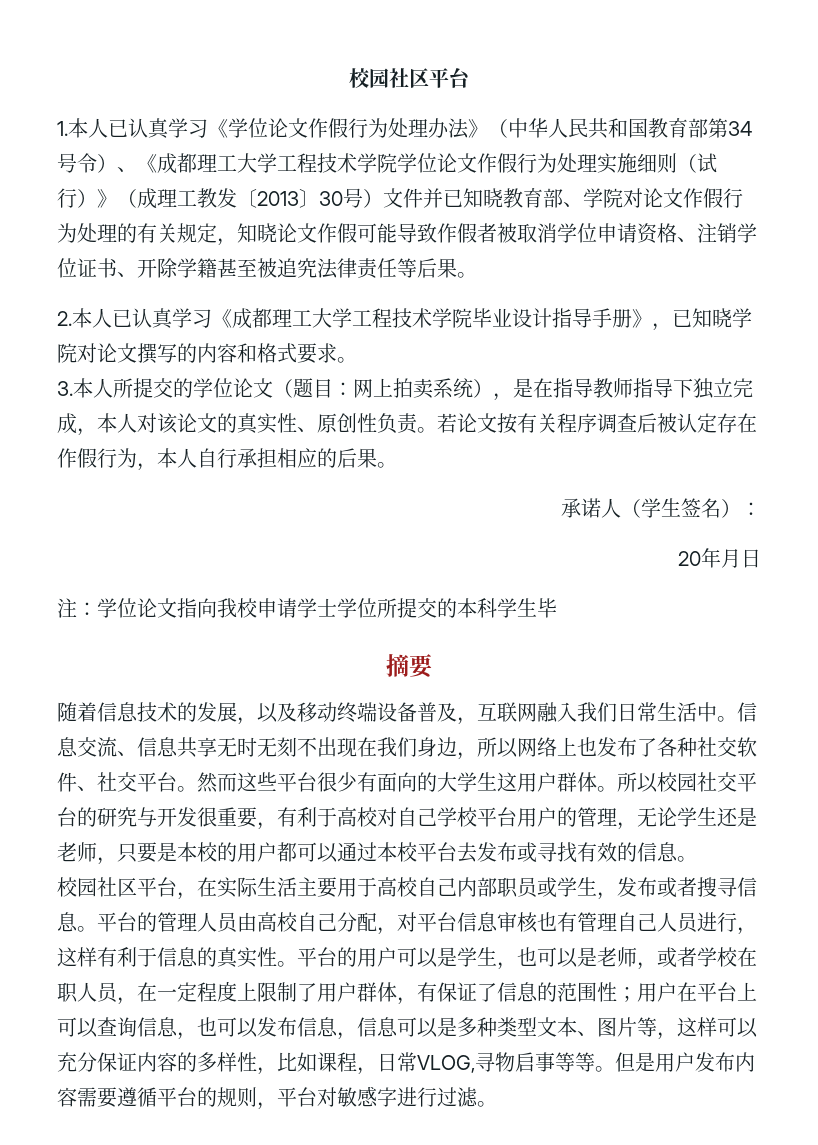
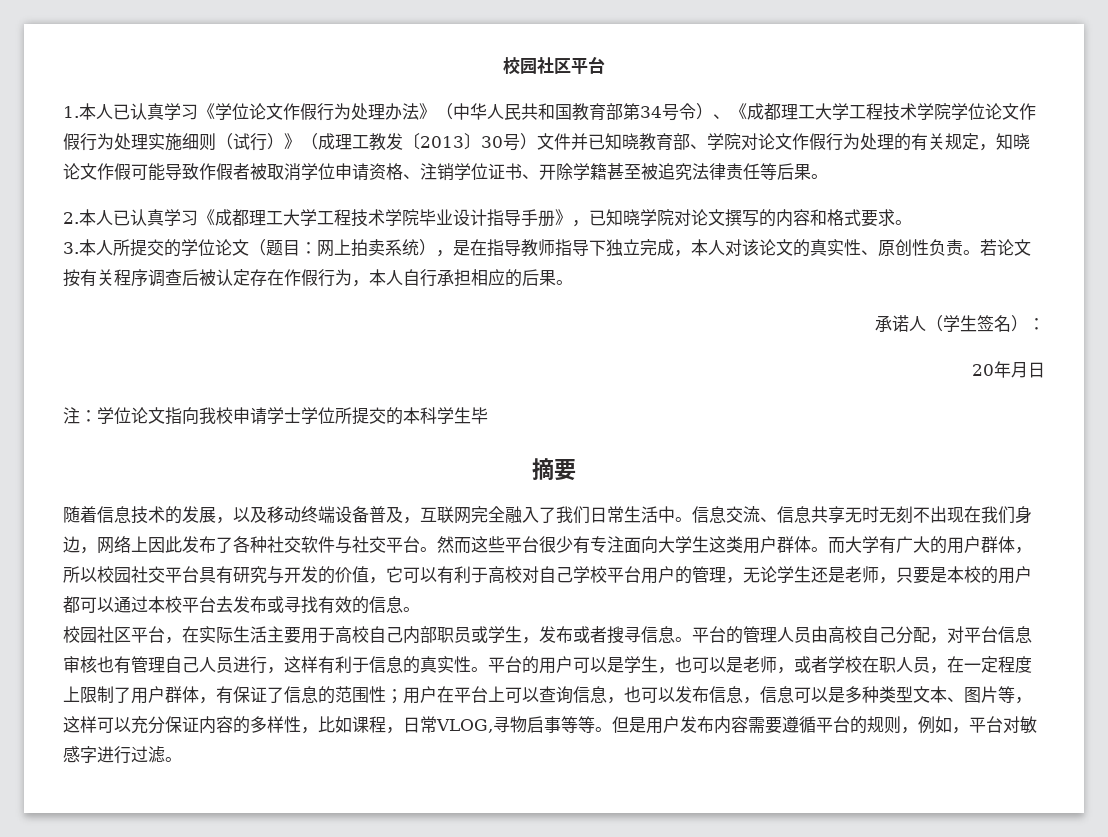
- 随着信息技术的发展，以及移动终端设备普及，互联网融入我们日常生活中。
+ 随着信息技术的发展，以及移动终端设备普及，互联网完全融入了我们日常生活中。
- 信息交流、信息共享无时无刻不出现在我们身边，所以网络上也发布了各种社交软件、社交平台。
+ 信息交流、信息共享无时无刻不出现在我们身边，网络上因此发布了各种社交软件与社交平台。
- 然而这些平台很少有面向的大学生这用户群体。
+ 然而这些平台很少有专注面向大学生这类用户群体。
- 所以校园社交平台的研究与开发很重要，有利于高校对自己学校平台用户的管理，无论学生还是老师，只要是本校的用户都可以通过本校平台去发布或寻找有效的信息。
+ 而大学有广大的用户群体，所以校园社交平台具有研究与开发的价值，它可以有利于高校对自己学校平台用户的管理，无论学生还是老师，只要是本校的用户都可以通过本校平台去发布或寻找有效的信息。
- 但是用户发布内容需要遵循平台的规则，平台对敏感字进行过滤。
+ 但是用户发布内容需要遵循平台的规则，例如，平台对敏感字进行过滤。

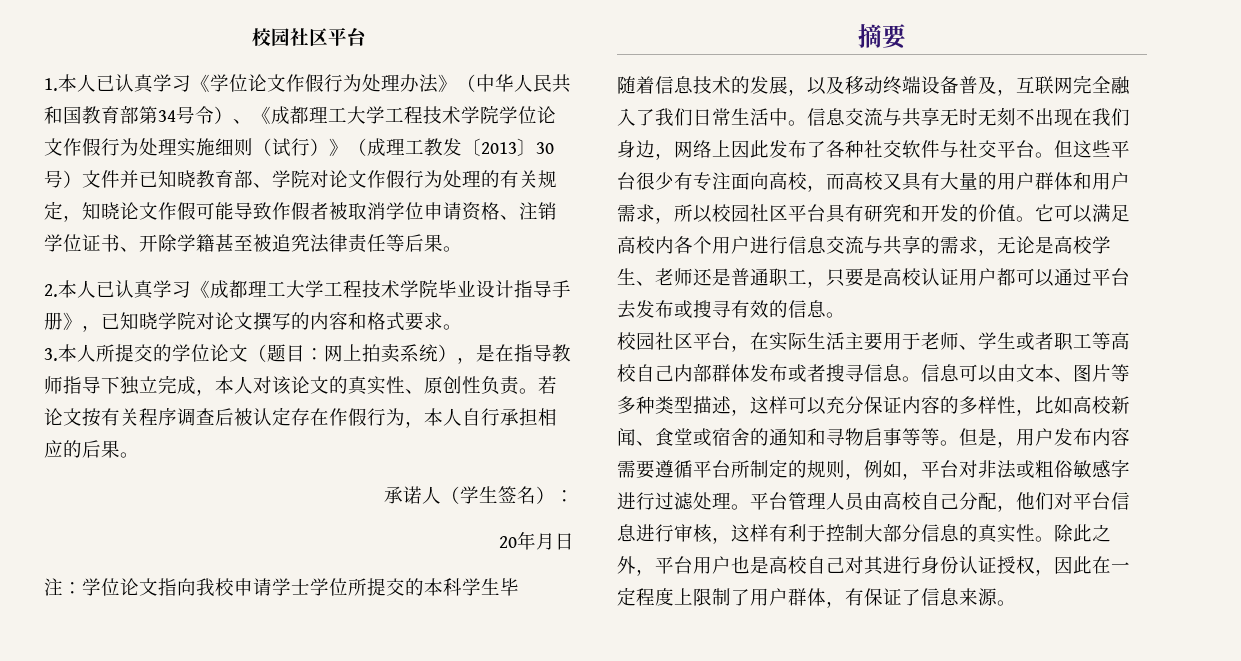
- 信息交流、信息共享无时无刻不出现在我们身边，网络上因此发布了各种社交软件与社交平台。
+ 信息交流与共享无时无刻不出现在我们身边，网络上因此发布了各种社交软件与社交平台。
- 然而这些平台很少有专注面向大学生这类用户群体。而大学有广大的用户群体，所以校园社交平台具有研究与开发的价值，它可以有利于高校对自己学校平台用户的管理，无论学生还是老师，只要是本校的用户都可以通过本校平台去发布或寻找有效的信息。
+ 但这些平台很少有专注面向高校，而高校又具有大量的用户群体和用户需求，所以校园社区平台具有研究和开发的价值。它可以满足高校内各个用户进行信息交流与共享的需求，无论是高校学生、老师还是普通职工，只要是高校认证用户都可以通过平台去发布或搜寻有效的信息。
- 校园社区平台，在实际生活主要用于高校自己内部职员或学生，发布或者搜寻信息。
+ 校园社区平台，在实际生活主要用于老师、学生或者职工等高校自己内部群体发布或者搜寻信息。
- 平台的管理人员由高校自己分配，对平台信息审核也有管理自己人员进行，这样有利于信息的真实性。
+ 信息可以由文本、图片等多种类型描述，这样可以充分保证内容的多样性，比如高校新闻、食堂或宿舍的通知和寻物启事等等。但是，用户发布内容需要遵循平台所制定的规则，例如，平台对非法或粗俗敏感字进行过滤处理。平台管理人员由高校自己分配，他们对平台信息进行审核，这样有利于控制大部分信息的真实性。
- 平台的用户可以是学生，也可以是老师，或者学校在职人员，在一定程度上限制了用户群体，有保证了信息的范围性；用户在平台上可以查询信息，也可以发布信息，信息可以是多种类型文本、图片等，这样可以充分保证内容的多样性，比如课程，日常VLOG,寻物启事等等。但是用户发布内容需要遵循平台的规则，例如，平台对敏感字进行过滤。
+ 除此之外，平台用户也是高校自己对其进行身份认证授权，因此在一定程度上限制了用户群体，有保证了信息来源。

